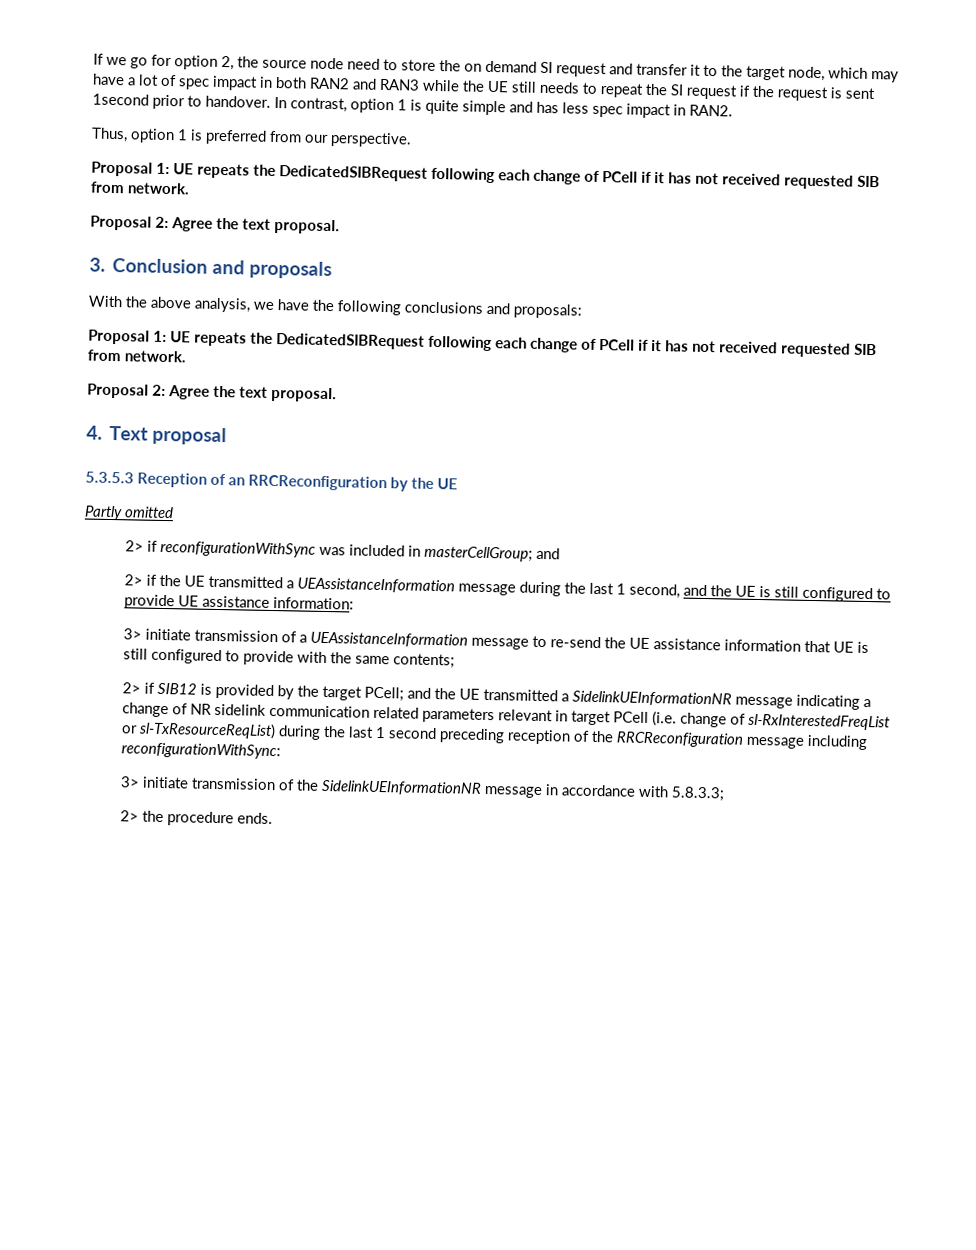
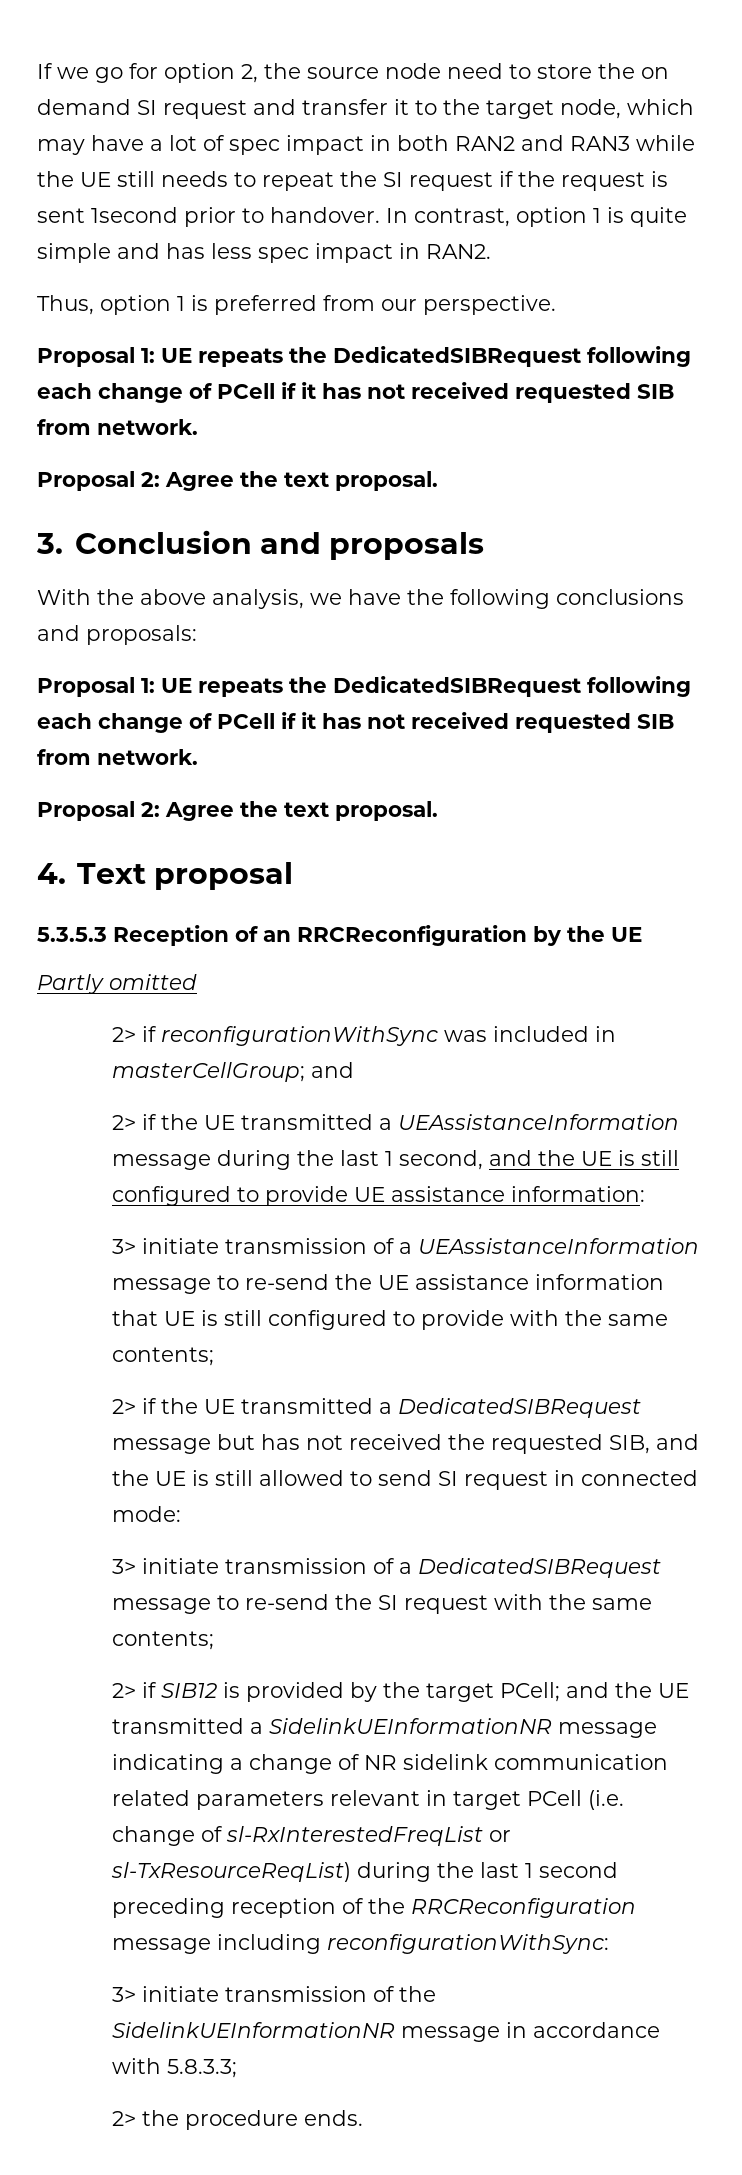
+ 2> if the UE transmitted a DedicatedSIBRequest message but has not received the requested SIB, and the UE is still allowed to send SI request in connected mode:
+ 3> initiate transmission of a DedicatedSIBRequest message to re-send the SI request with the same contents;

